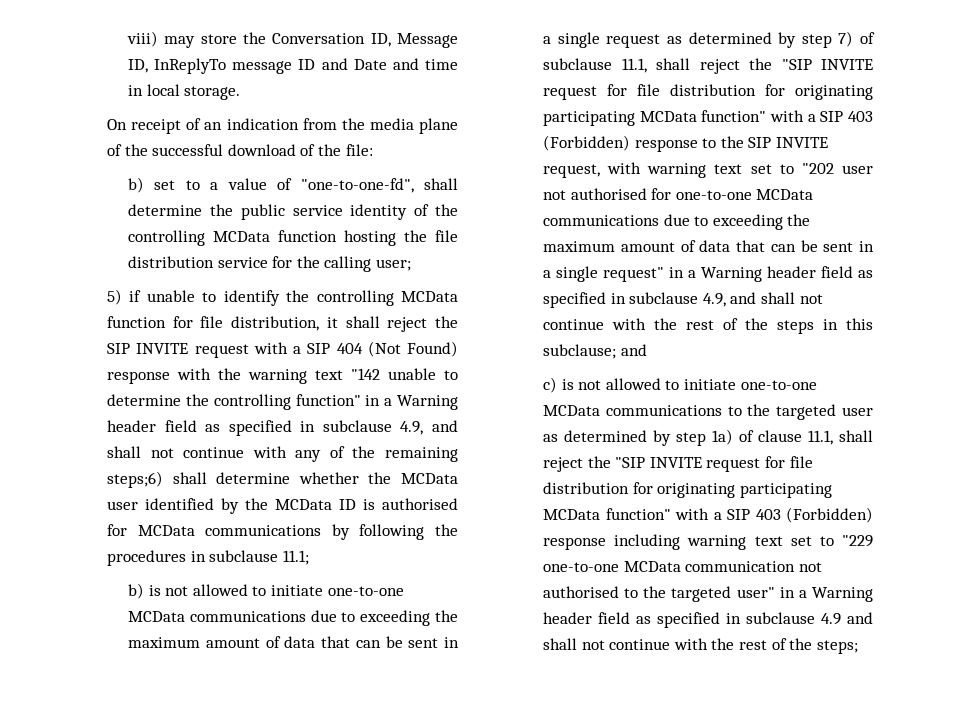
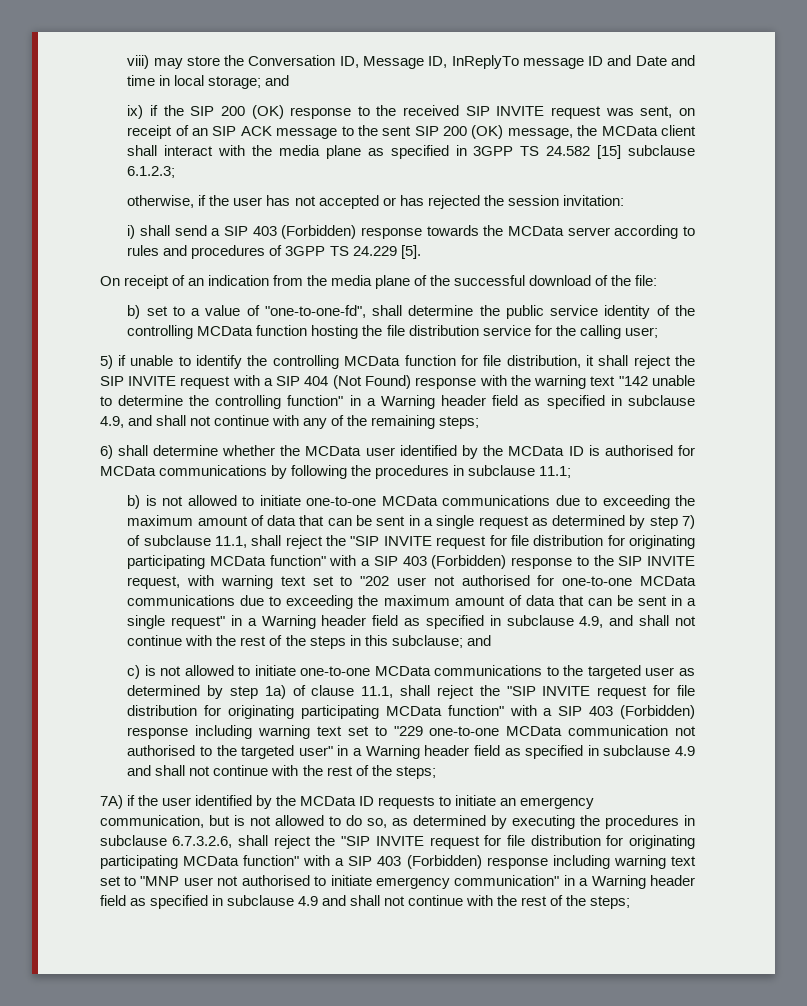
- viii) may store the Conversation ID, Message ID, InReplyTo message ID and Date and time in local storage.
+ viii) may store the Conversation ID, Message ID, InReplyTo message ID and Date and time in local storage; and
+ ix) if the SIP 200 (OK) response to the received SIP INVITE request was sent, on receipt of an SIP ACK message to the sent SIP 200 (OK) message, the MCData client shall interact with the media plane as specified in 3GPP TS 24.582 [15] subclause 6.1.2.3;
+ otherwise, if the user has not accepted or has rejected the session invitation:
+ i) shall send a SIP 403 (Forbidden) response towards the MCData server according to rules and procedures of 3GPP TS 24.229 [5].
- 5) if unable to identify the controlling MCData function for file distribution, it shall reject the SIP INVITE request with a SIP 404 (Not Found) response with the warning text "142 unable to determine the controlling function" in a Warning header field as specified in subclause 4.9, and shall not continue with any of the remaining steps;6) shall determine whether the MCData user identified by the MCData ID is authorised for MCData communications by following the procedures in subclause 11.1;
+ 5) if unable to identify the controlling MCData function for file distribution, it shall reject the SIP INVITE request with a SIP 404 (Not Found) response with the warning text "142 unable to determine the controlling function" in a Warning header field as specified in subclause 4.9, and shall not continue with any of the remaining steps;
+ 6) shall determine whether the MCData user identified by the MCData ID is authorised for MCData communications by following the procedures in subclause 11.1;
+ 7A) if the user identified by the MCData ID requests to initiate an emergency communication, but is not allowed to do so, as determined by executing the procedures in subclause 6.7.3.2.6, shall reject the "SIP INVITE request for file distribution for originating participating MCData function" with a SIP 403 (Forbidden) response including warning text set to "MNP user not authorised to initiate emergency communication" in a Warning header field as specified in subclause 4.9 and shall not continue with the rest of the steps;

